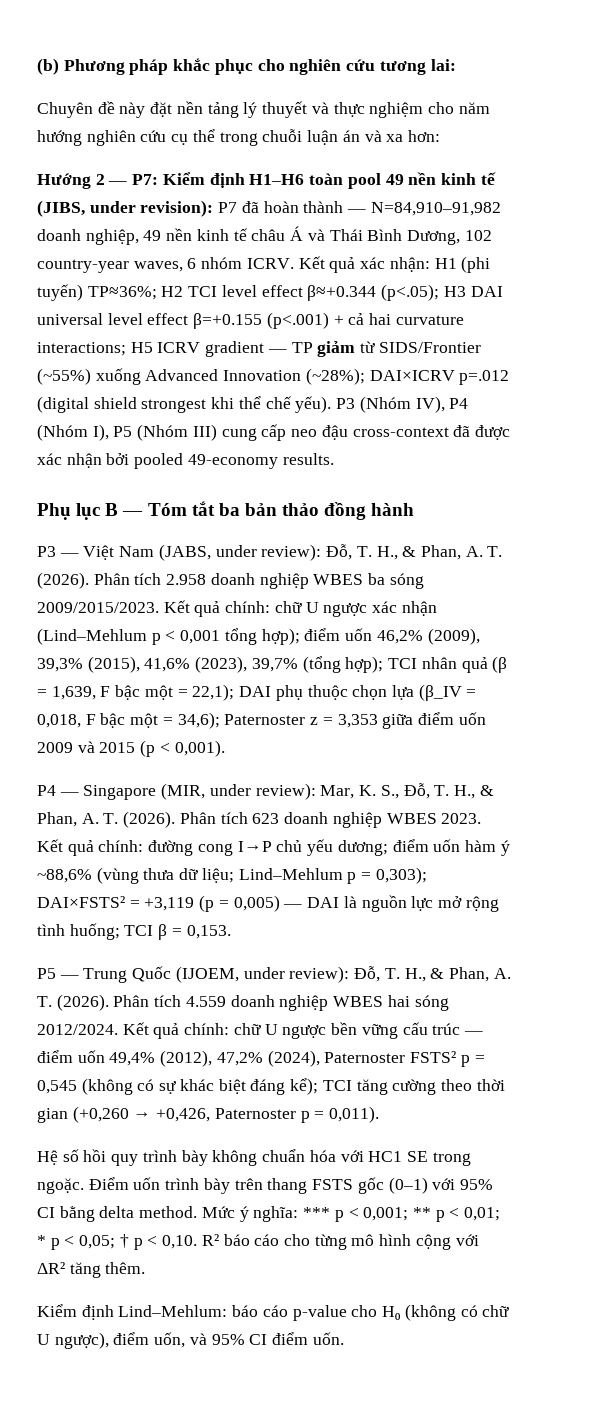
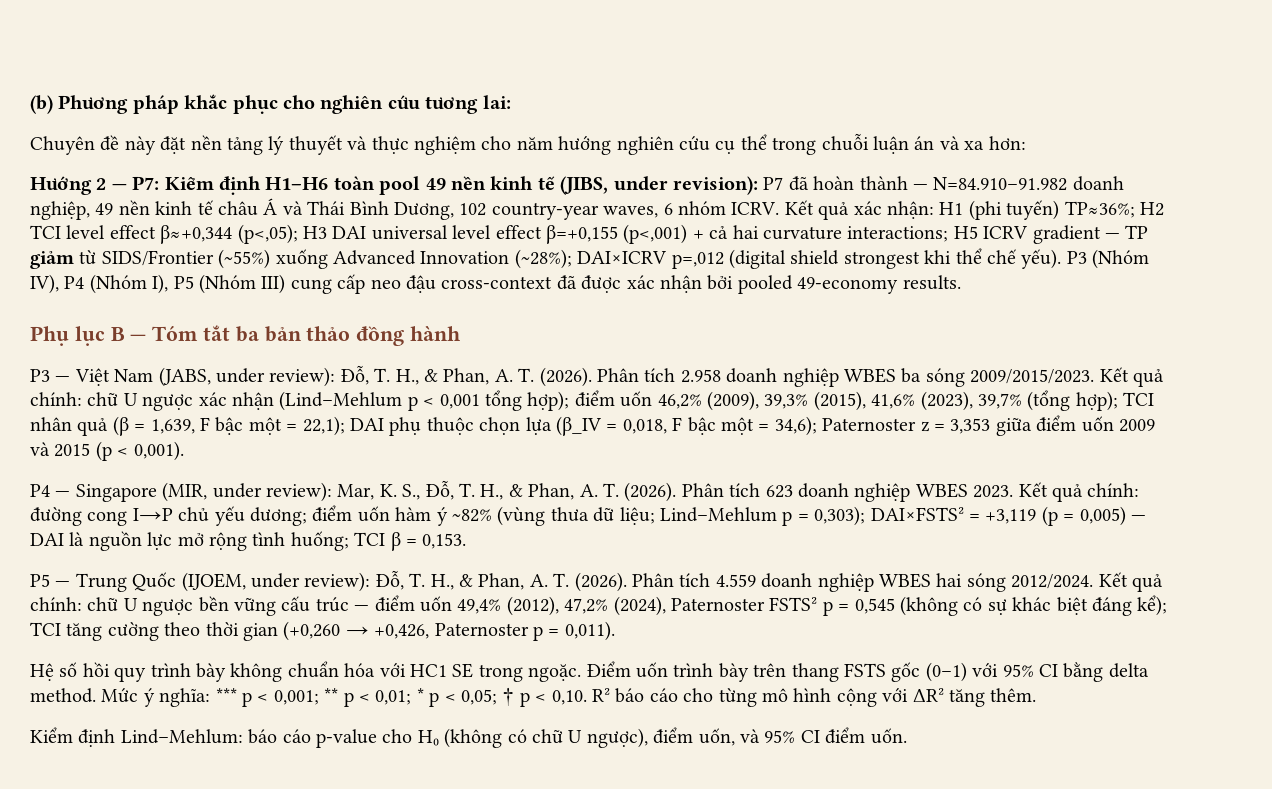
- Hướng 2 — P7: Kiểm định H1–H6 toàn pool 49 nền kinh tế (JIBS, under revision): P7 đã hoàn thành — N=84,910–91,982 doanh nghiệp, 49 nền kinh tế châu Á và Thái Bình Dương, 102 country-year waves, 6 nhóm ICRV.
+ Hướng 2 — P7: Kiểm định H1–H6 toàn pool 49 nền kinh tế (JIBS, under revision): P7 đã hoàn thành — N=84.910–91.982 doanh nghiệp, 49 nền kinh tế châu Á và Thái Bình Dương, 102 country-year waves, 6 nhóm ICRV.
- Kết quả xác nhận: H1 (phi tuyến) TP≈36%; H2 TCI level effect β≈+0.344 (p<.05); H3 DAI universal level effect β=+0.155 (p<.001) + cả hai curvature interactions; H5 ICRV gradient — TP giảm từ SIDS/Frontier (~55%) xuống Advanced Innovation (~28%); DAI×ICRV p=.012 (digital shield strongest khi thể chế yếu).
+ Kết quả xác nhận: H1 (phi tuyến) TP≈36%; H2 TCI level effect β≈+0,344 (p<,05); H3 DAI universal level effect β=+0,155 (p<,001) + cả hai curvature interactions; H5 ICRV gradient — TP giảm từ SIDS/Frontier (~55%) xuống Advanced Innovation (~28%); DAI×ICRV p=,012 (digital shield strongest khi thể chế yếu).
- Kết quả chính: đường cong I→P chủ yếu dương; điểm uốn hàm ý ~88,6% (vùng thưa dữ liệu; Lind–Mehlum p = 0,303); DAI×FSTS² = +3,119 (p = 0,005) — DAI là nguồn lực mở rộng tình huống; TCI β = 0,153.
+ Kết quả chính: đường cong I→P chủ yếu dương; điểm uốn hàm ý ~82% (vùng thưa dữ liệu; Lind–Mehlum p = 0,303); DAI×FSTS² = +3,119 (p = 0,005) — DAI là nguồn lực mở rộng tình huống; TCI β = 0,153.

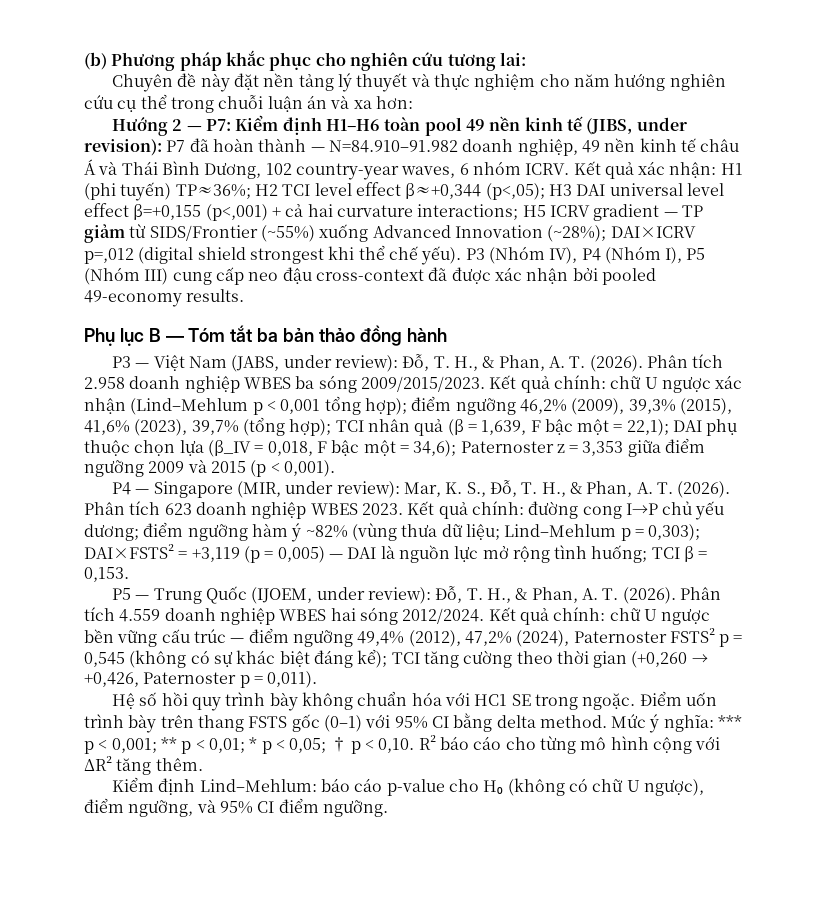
- Kết quả chính: chữ U ngược xác nhận (Lind–Mehlum p < 0,001 tổng hợp); điểm uốn 46,2% (2009), 39,3% (2015), 41,6% (2023), 39,7% (tổng hợp); TCI nhân quả (β = 1,639, F bậc một = 22,1); DAI phụ thuộc chọn lựa (β_IV = 0,018, F bậc một = 34,6); Paternoster z = 3,353 giữa điểm uốn 2009 và 2015 (p < 0,001).
+ Kết quả chính: chữ U ngược xác nhận (Lind–Mehlum p < 0,001 tổng hợp); điểm ngưỡng 46,2% (2009), 39,3% (2015), 41,6% (2023), 39,7% (tổng hợp); TCI nhân quả (β = 1,639, F bậc một = 22,1); DAI phụ thuộc chọn lựa (β_IV = 0,018, F bậc một = 34,6); Paternoster z = 3,353 giữa điểm ngưỡng 2009 và 2015 (p < 0,001).
- Kết quả chính: đường cong I→P chủ yếu dương; điểm uốn hàm ý ~82% (vùng thưa dữ liệu; Lind–Mehlum p = 0,303); DAI×FSTS² = +3,119 (p = 0,005) — DAI là nguồn lực mở rộng tình huống; TCI β = 0,153.
+ Kết quả chính: đường cong I→P chủ yếu dương; điểm ngưỡng hàm ý ~82% (vùng thưa dữ liệu; Lind–Mehlum p = 0,303); DAI×FSTS² = +3,119 (p = 0,005) — DAI là nguồn lực mở rộng tình huống; TCI β = 0,153.
- Kết quả chính: chữ U ngược bền vững cấu trúc — điểm uốn 49,4% (2012), 47,2% (2024), Paternoster FSTS² p = 0,545 (không có sự khác biệt đáng kể); TCI tăng cường theo thời gian (+0,260 → +0,426, Paternoster p = 0,011).
+ Kết quả chính: chữ U ngược bền vững cấu trúc — điểm ngưỡng 49,4% (2012), 47,2% (2024), Paternoster FSTS² p = 0,545 (không có sự khác biệt đáng kể); TCI tăng cường theo thời gian (+0,260 → +0,426, Paternoster p = 0,011).
- Kiểm định Lind–Mehlum: báo cáo p-value cho H₀ (không có chữ U ngược), điểm uốn, và 95% CI điểm uốn.
+ Kiểm định Lind–Mehlum: báo cáo p-value cho H₀ (không có chữ U ngược), điểm ngưỡng, và 95% CI điểm ngưỡng.

